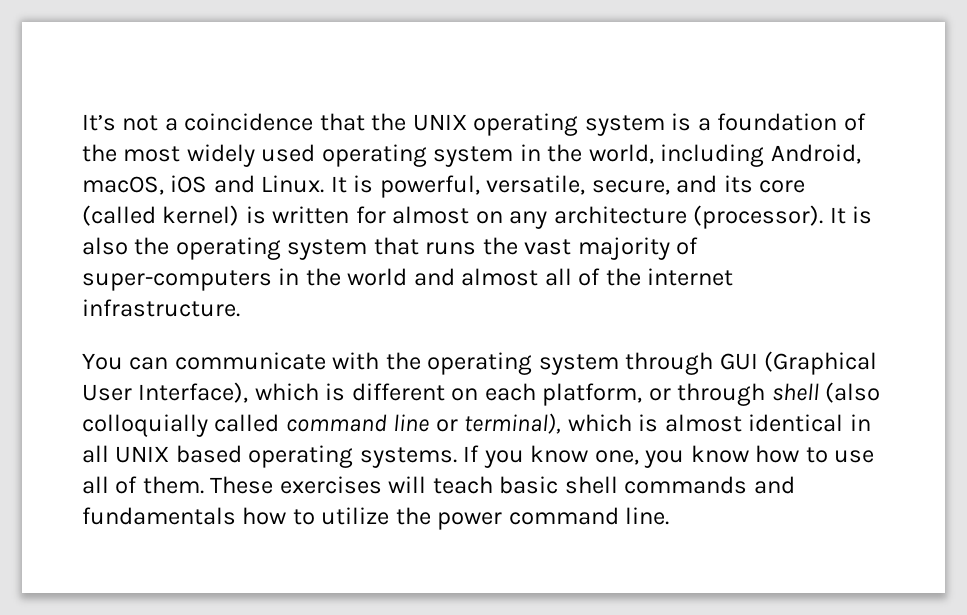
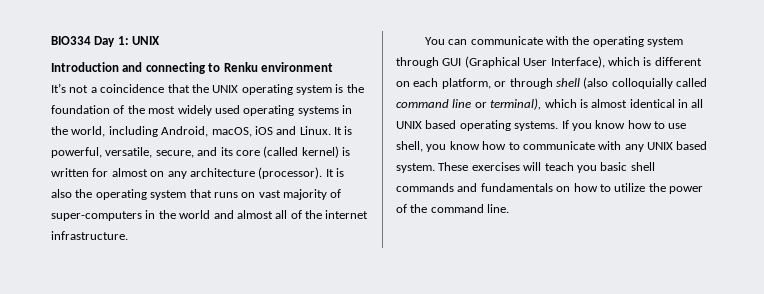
+ BIO334 Day 1: UNIX
+ Introduction and connecting to Renku environment
- It’s not a coincidence that the UNIX operating system is a foundation of the most widely used operating system in the world, including Android, macOS, iOS and Linux.
+ It’s not a coincidence that the UNIX operating system is the foundation of the most widely used operating systems in the world, including Android, macOS, iOS and Linux.
- It is also the operating system that runs the vast majority of super-computers in the world and almost all of the internet infrastructure.
+ It is also the operating system that runs on vast majority of super-computers in the world and almost all of the internet infrastructure.
- If you know one, you know how to use all of them.
+ If you know how to use shell, you know how to communicate with any UNIX based system.
- These exercises will teach basic shell commands and fundamentals how to utilize the power command line.
+ These exercises will teach you basic shell commands and fundamentals on how to utilize the power of the command line.

